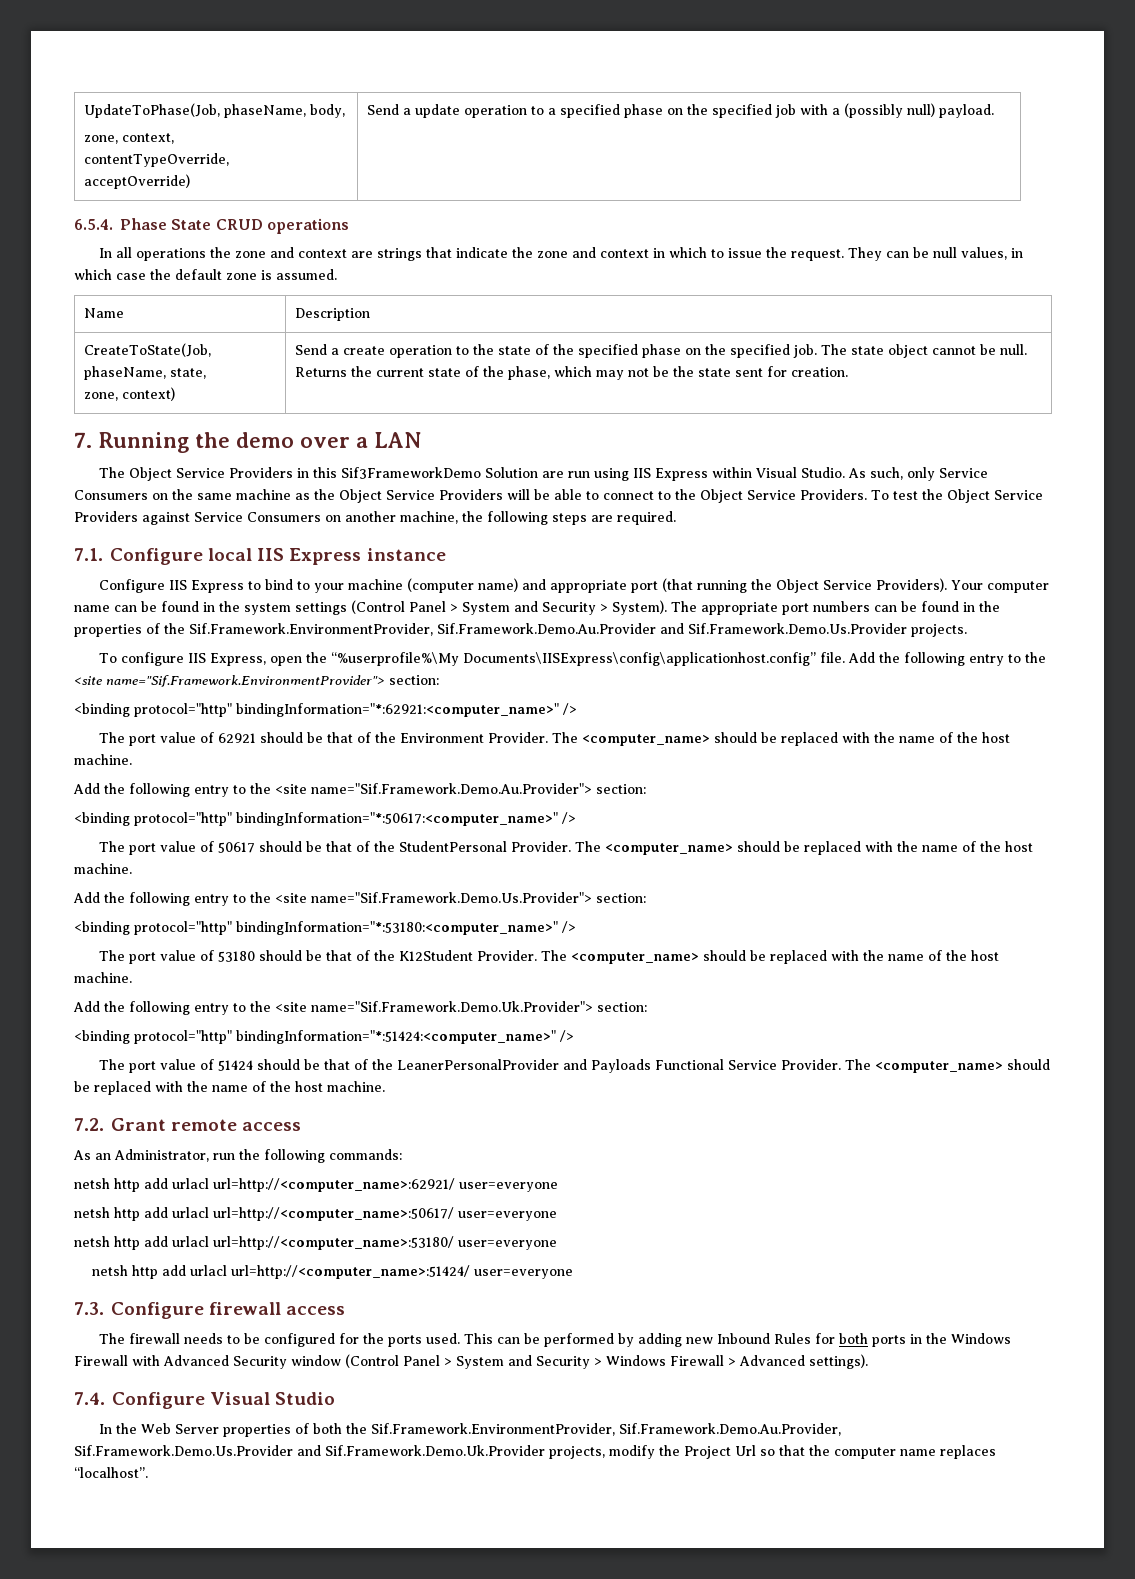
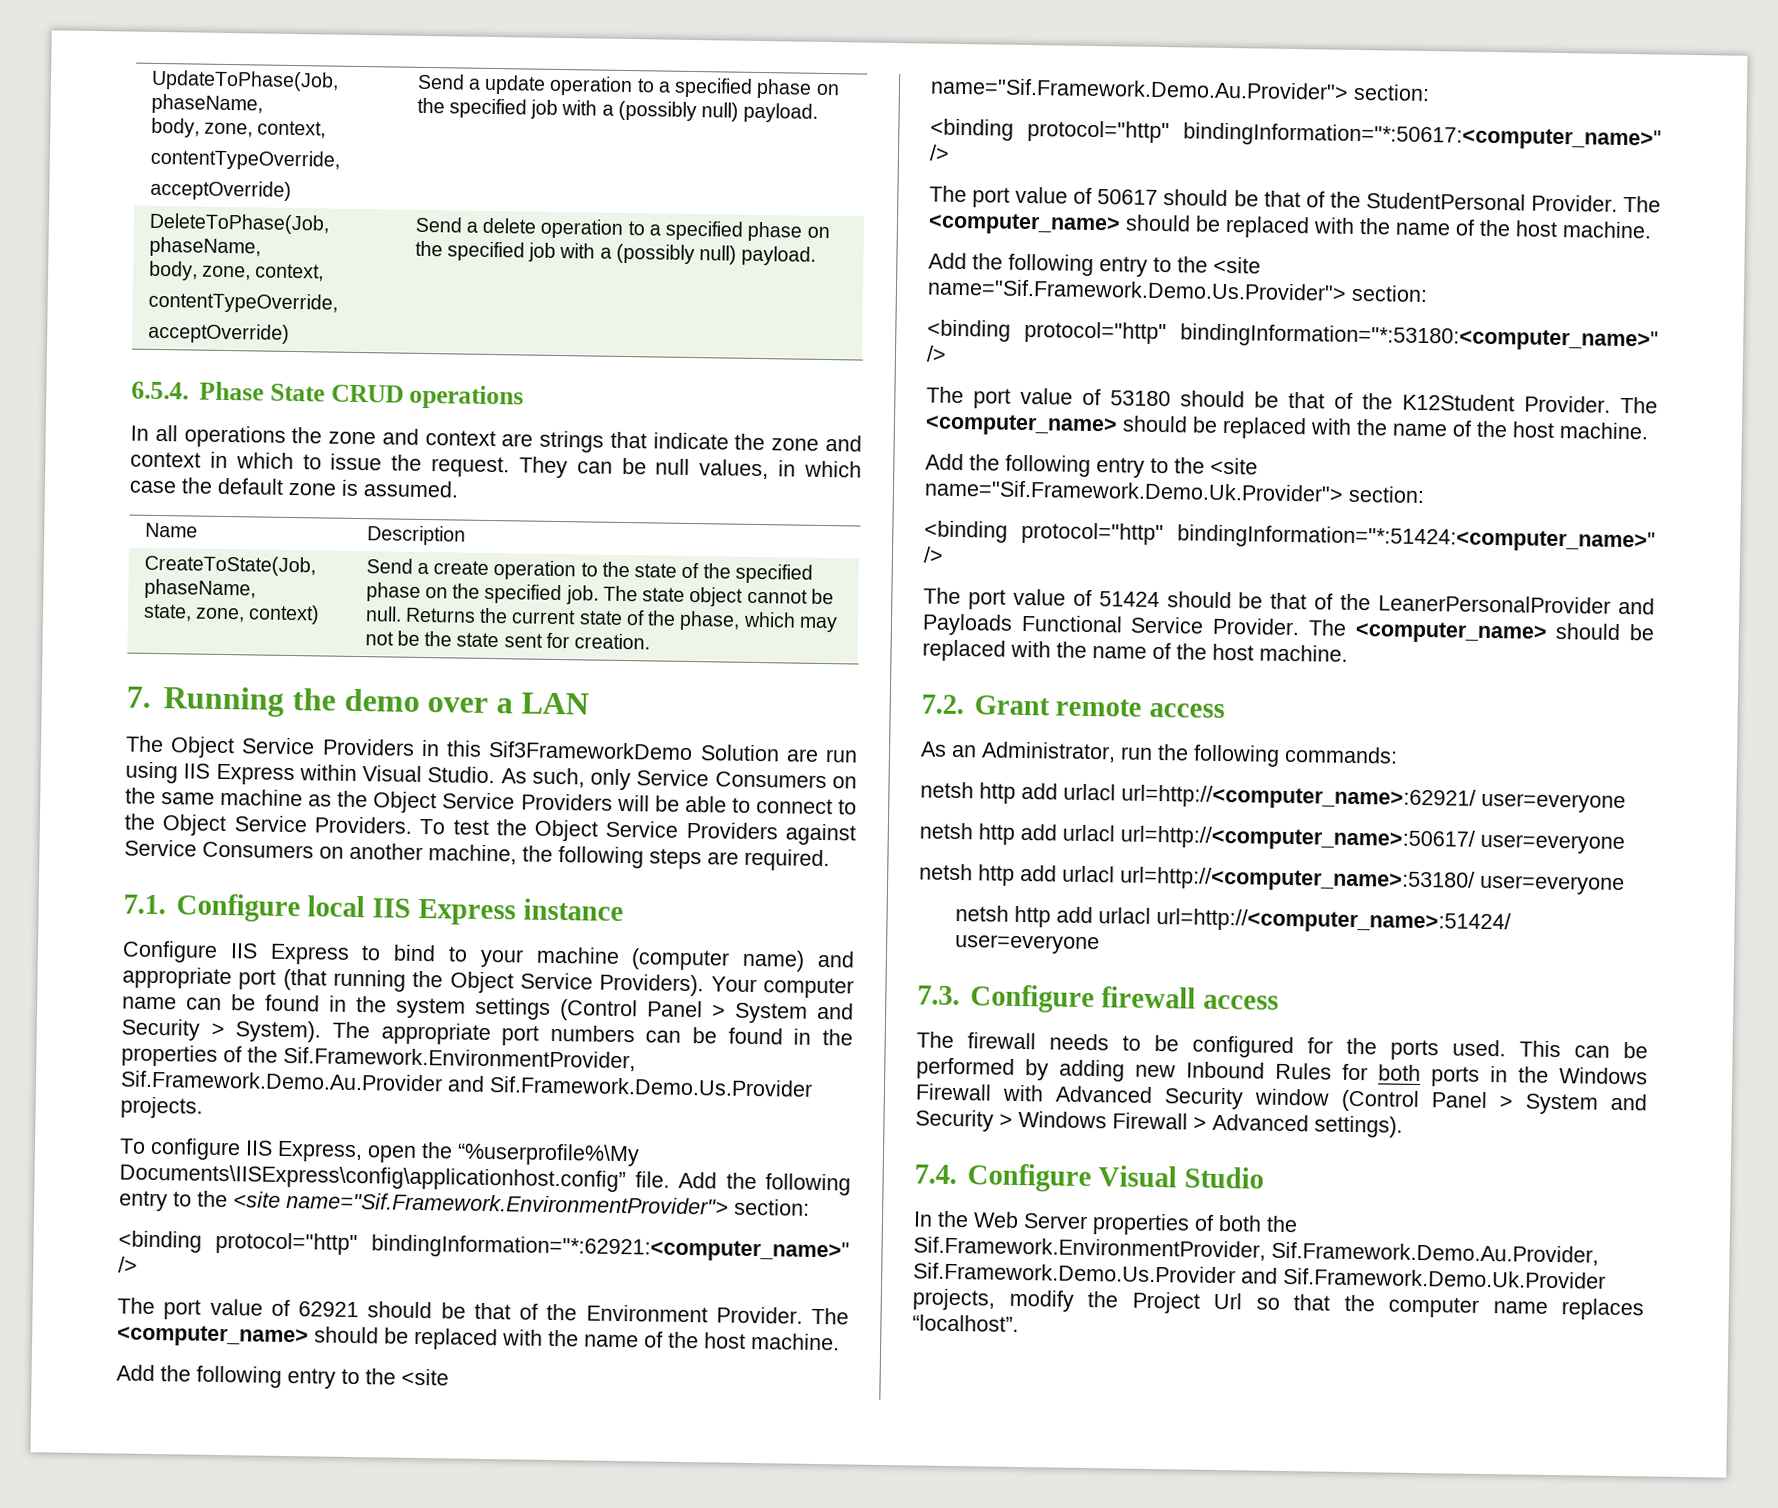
- UpdateToPhase(Job, phaseName, body,
- zone, context,
+ UpdateToPhase(Job, phaseName,
+ body, zone, context,
+ DeleteToPhase(Job, phaseName,
+ body, zone, context,
+ contentTypeOverride,
+ acceptOverride) | Send a delete operation to a specified phase on the specified job with a (possibly null) payload.
- CreateToState(Job, phaseName, state,
- zone, context)
+ CreateToState(Job, phaseName,
+ state, zone, context)

